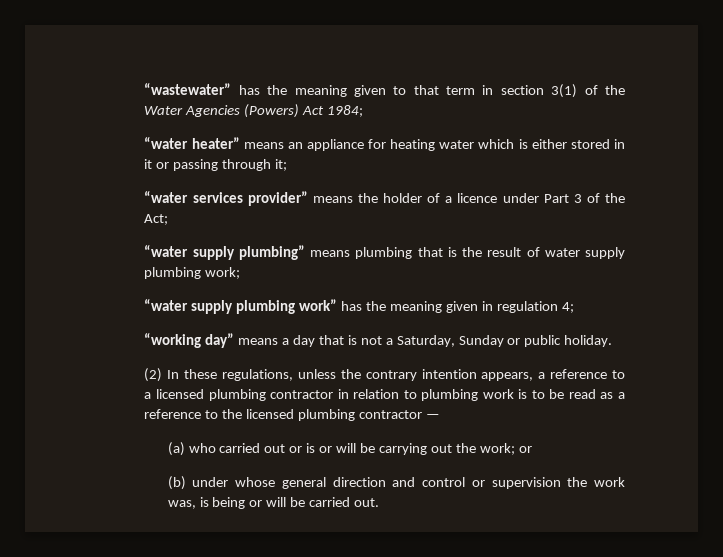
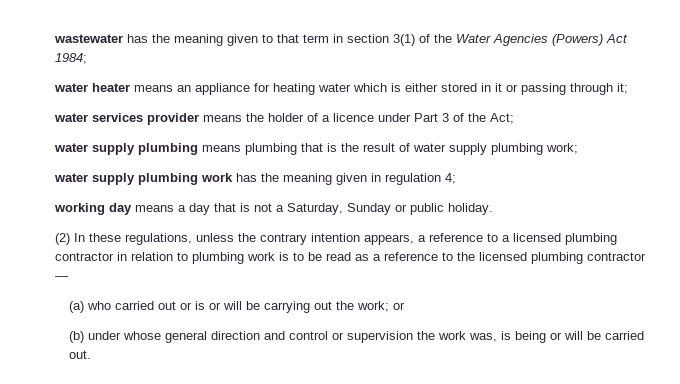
- “wastewater” has the meaning given to that term in section 3(1) of the Water Agencies (Powers) Act 1984;
+ wastewater has the meaning given to that term in section 3(1) of the Water Agencies (Powers) Act 1984;
- “water heater” means an appliance for heating water which is either stored in it or passing through it;
+ water heater means an appliance for heating water which is either stored in it or passing through it;
- “water services provider” means the holder of a licence under Part 3 of the Act;
+ water services provider means the holder of a licence under Part 3 of the Act;
- “water supply plumbing” means plumbing that is the result of water supply plumbing work;
+ water supply plumbing means plumbing that is the result of water supply plumbing work;
- “water supply plumbing work” has the meaning given in regulation 4;
+ water supply plumbing work has the meaning given in regulation 4;
- “working day” means a day that is not a Saturday, Sunday or public holiday.
+ working day means a day that is not a Saturday, Sunday or public holiday.

